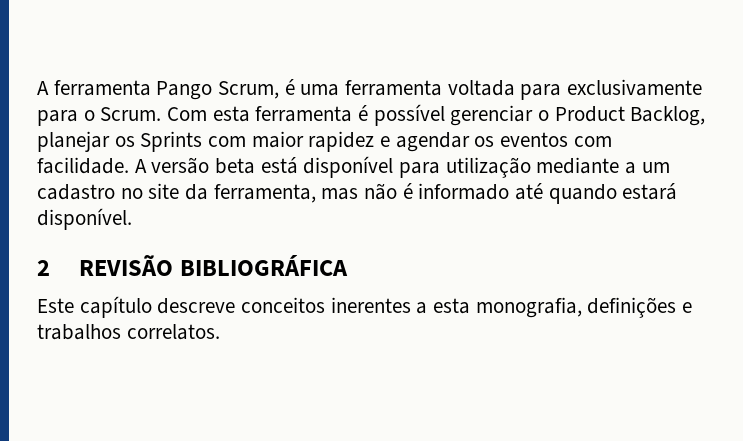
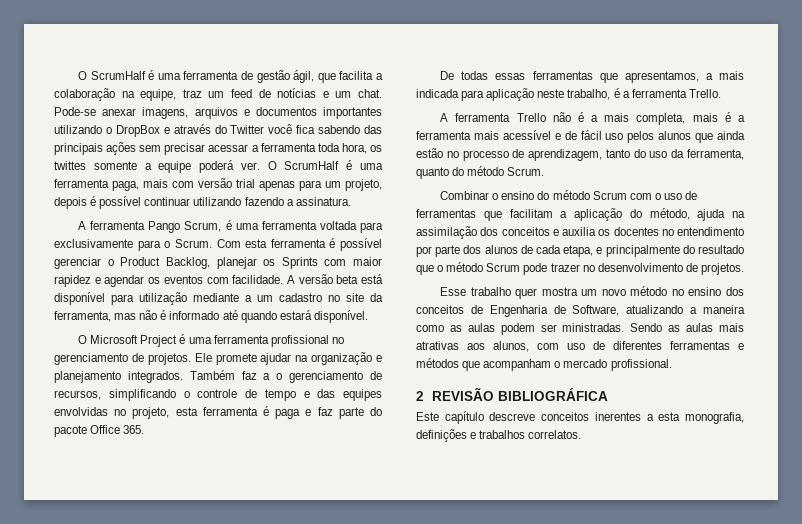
+ O ScrumHalf é uma ferramenta de gestão ágil, que facilita a colaboração na equipe, traz um feed de notícias e um chat. Pode-se anexar imagens, arquivos e documentos importantes utilizando o DropBox e através do Twitter você fica sabendo das principais ações sem precisar acessar a ferramenta toda hora, os twittes somente a equipe poderá ver. O ScrumHalf é uma ferramenta paga, mais com versão trial apenas para um projeto, depois é possível continuar utilizando fazendo a assinatura.
+ O Microsoft Project é uma ferramenta profissional no gerenciamento de projetos. Ele promete ajudar na organização e planejamento integrados. Também faz a o gerenciamento de recursos, simplificando o controle de tempo e das equipes envolvidas no projeto, esta ferramenta é paga e faz parte do pacote Office 365.
+ De todas essas ferramentas que apresentamos, a mais indicada para aplicação neste trabalho, é a ferramenta Trello.
+ A ferramenta Trello não é a mais completa, mais é a ferramenta mais acessível e de fácil uso pelos alunos que ainda estão no processo de aprendizagem, tanto do uso da ferramenta, quanto do método Scrum.
+ Combinar o ensino do método Scrum com o uso de ferramentas que facilitam a aplicação do método, ajuda na assimilação dos conceitos e auxilia os docentes no entendimento por parte dos alunos de cada etapa, e principalmente do resultado que o método Scrum pode trazer no desenvolvimento de projetos.
+ Esse trabalho quer mostra um novo método no ensino dos conceitos de Engenharia de Software, atualizando a maneira como as aulas podem ser ministradas. Sendo as aulas mais atrativas aos alunos, com uso de diferentes ferramentas e métodos que acompanham o mercado profissional.

